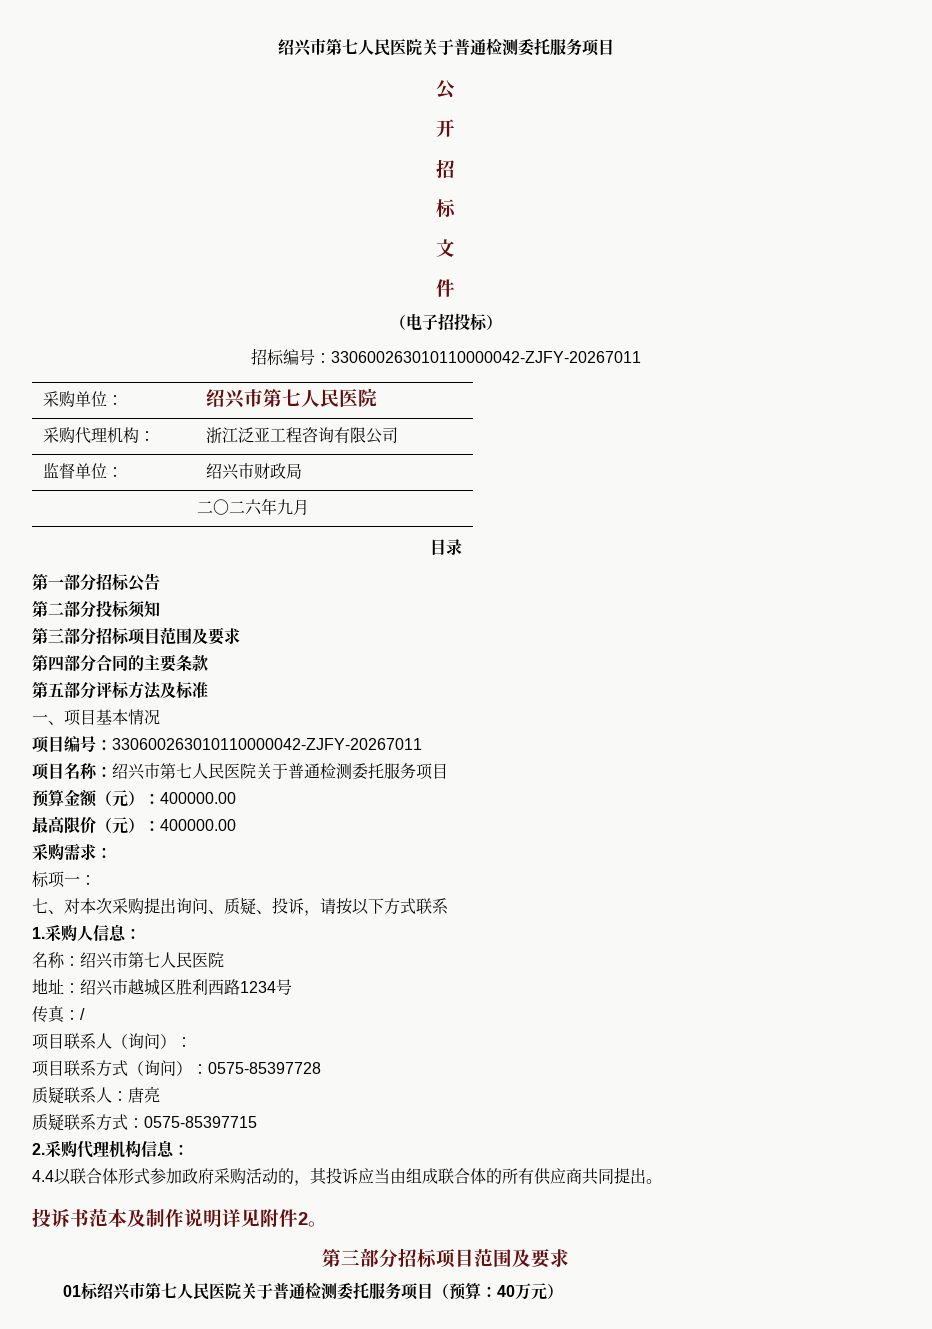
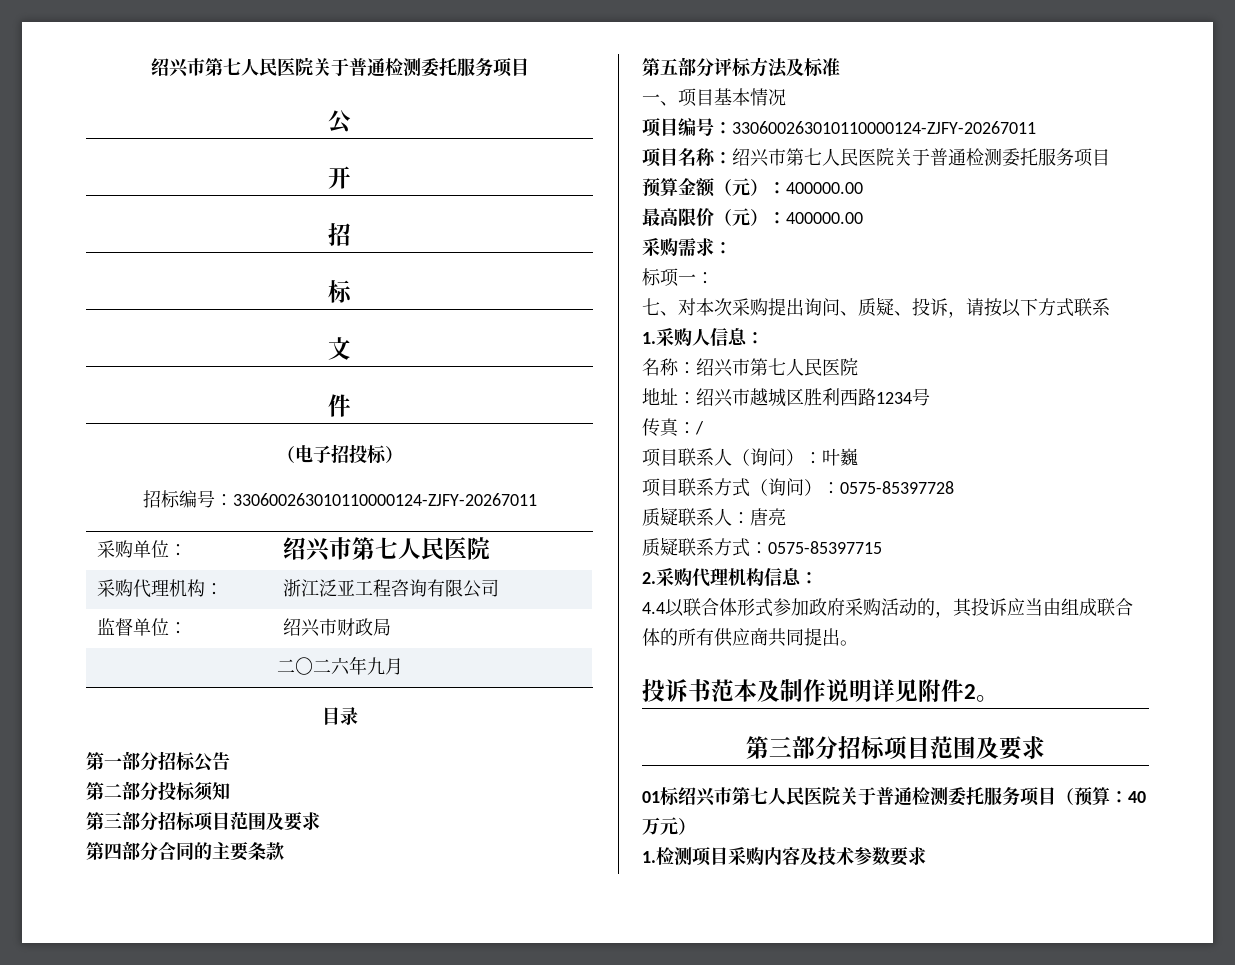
- 招标编号：330600263010110000042-ZJFY-20267011
+ 招标编号：330600263010110000124-ZJFY-20267011
- 项目编号：330600263010110000042-ZJFY-20267011
+ 项目编号：330600263010110000124-ZJFY-20267011
- 项目联系人（询问）：
+ 项目联系人（询问）：叶巍
+ 1.检测项目采购内容及技术参数要求

